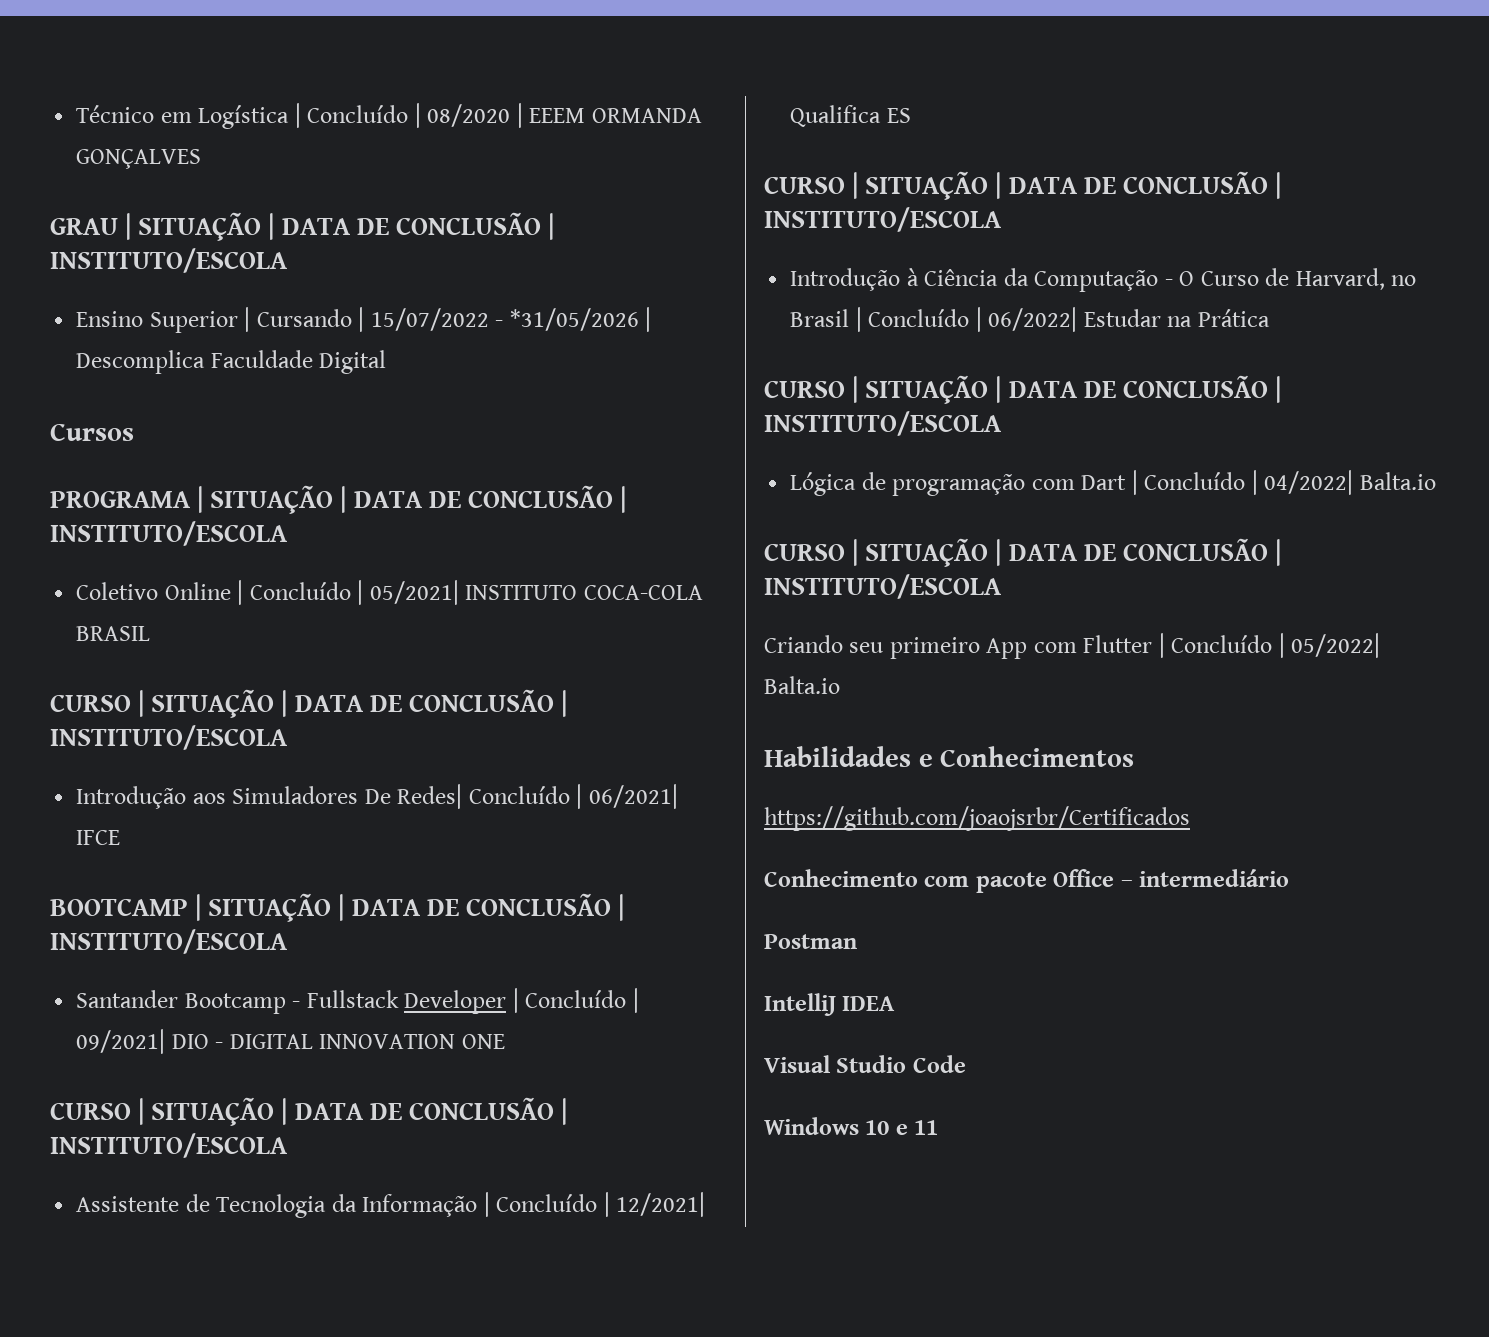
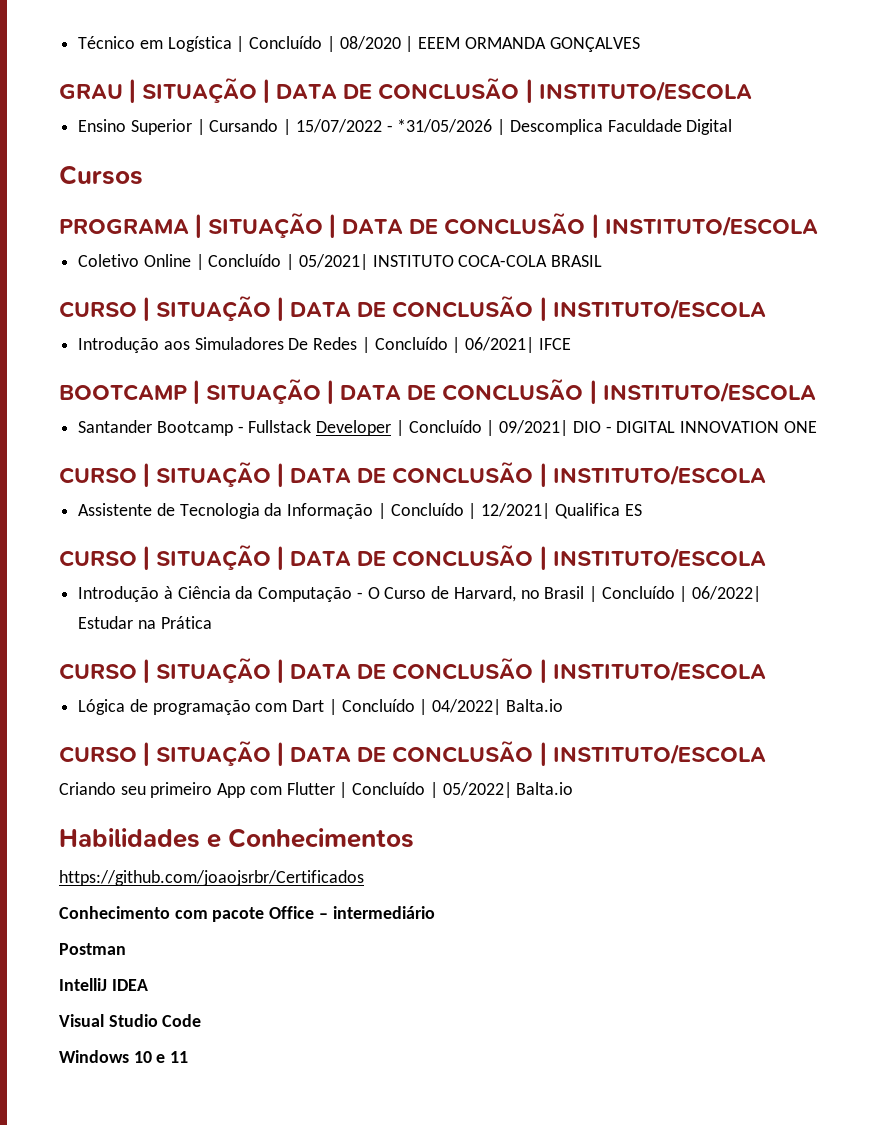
- Introdução aos Simuladores De Redes| Concluído | 06/2021| IFCE
+ Introdução aos Simuladores De Redes | Concluído | 06/2021| IFCE

